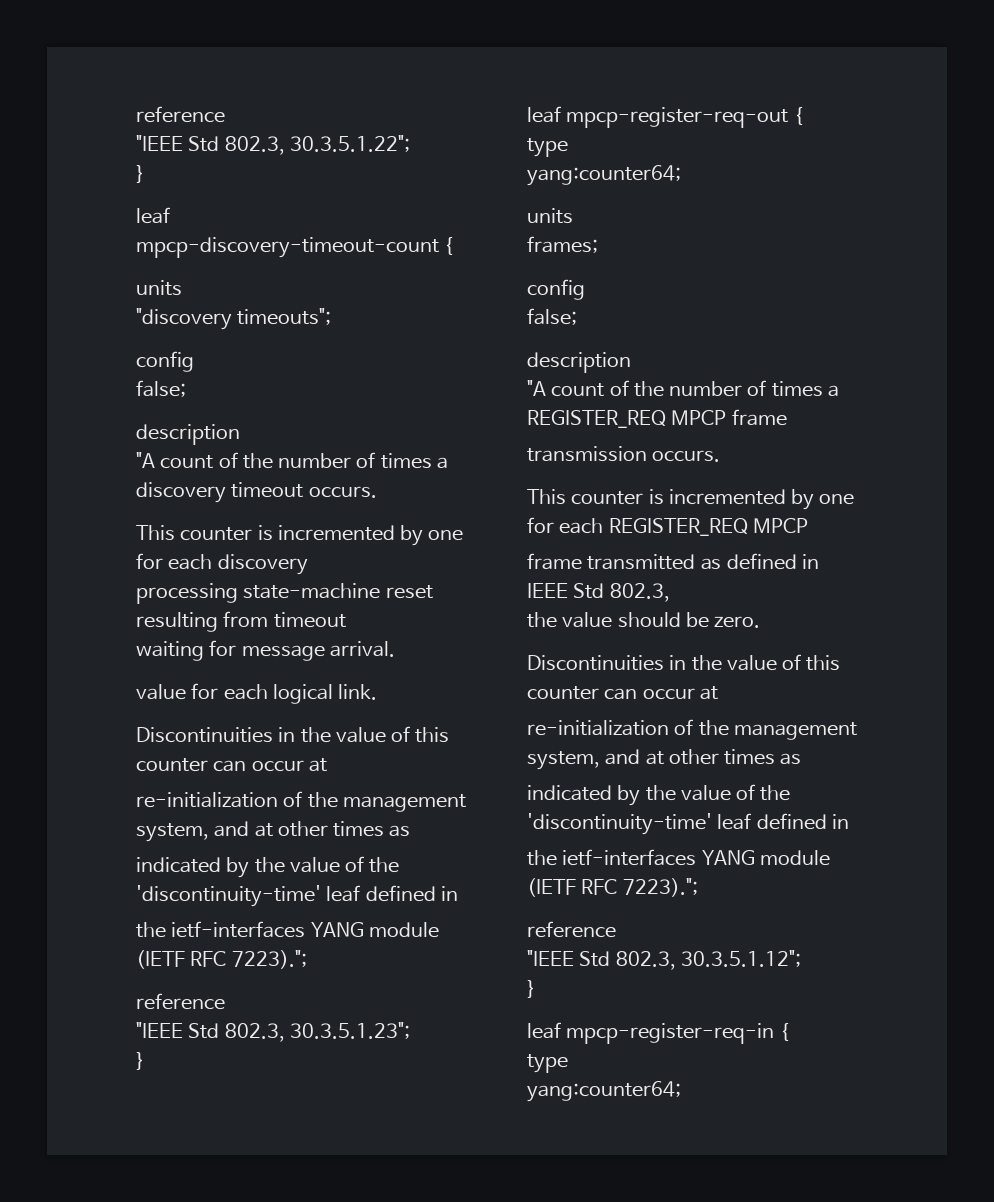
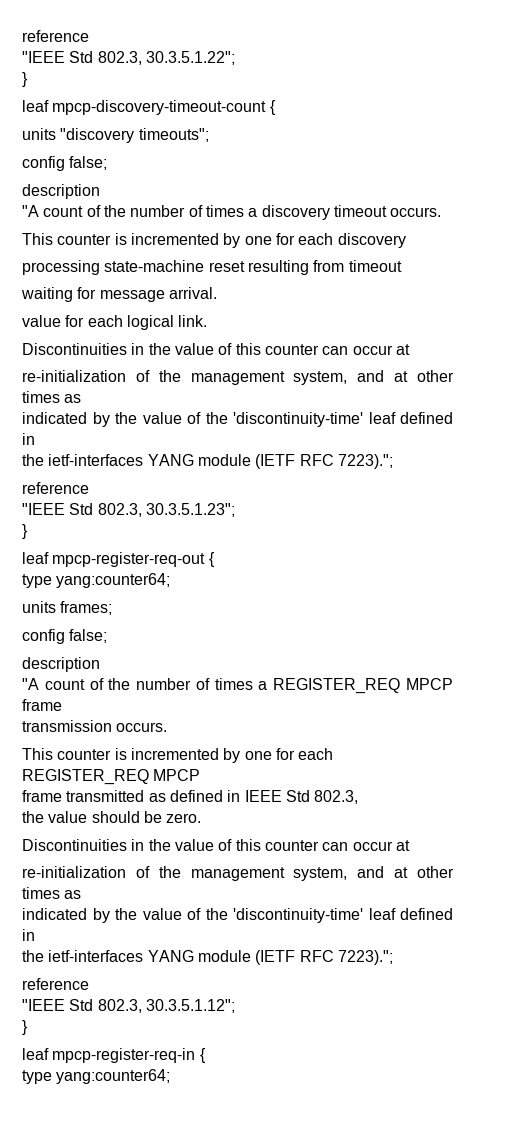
  leaf mpcp-discovery-timeout-count {
- units
- "discovery timeouts";
- config
- false;
+ units "discovery timeouts";
+ config false;
  leaf mpcp-register-req-out {
- type
- yang:counter64;
- units
- frames;
- config
- false;
+ type yang:counter64;
+ units frames;
+ config false;
  leaf mpcp-register-req-in {
- type
- yang:counter64;
+ type yang:counter64;

